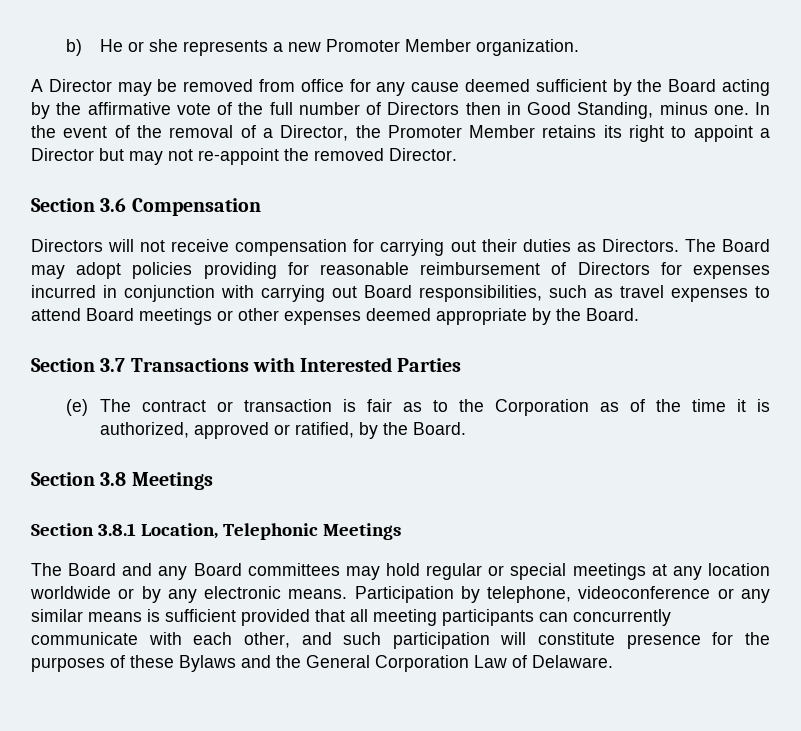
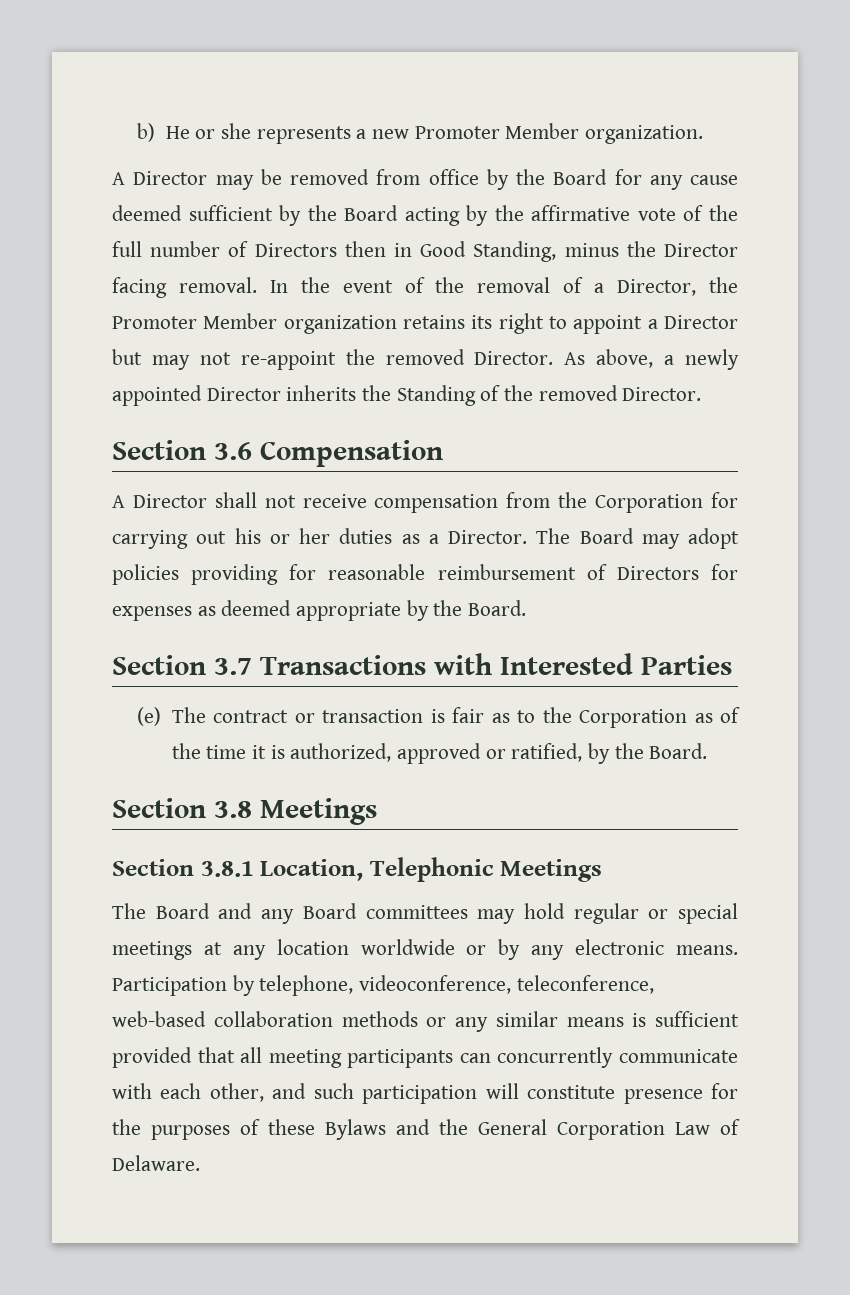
- A Director may be removed from office for any cause deemed sufficient by the Board acting by the affirmative vote of the full number of Directors then in Good Standing, minus one.
+ A Director may be removed from office by the Board for any cause deemed sufficient by the Board acting by the affirmative vote of the full number of Directors then in Good Standing, minus the Director facing removal.
- In the event of the removal of a Director, the Promoter Member retains its right to appoint a Director but may not re-appoint the removed Director.
+ In the event of the removal of a Director, the Promoter Member organization retains its right to appoint a Director but may not re-appoint the removed Director. As above, a newly appointed Director inherits the Standing of the removed Director.
  Section 3.6 Compensation
- Directors will not receive compensation for carrying out their duties as Directors.
+ A Director shall not receive compensation from the Corporation for carrying out his or her duties as a Director.
- The Board may adopt policies providing for reasonable reimbursement of Directors for expenses incurred in conjunction with carrying out Board responsibilities, such as travel expenses to attend Board meetings or other expenses deemed appropriate by the Board.
+ The Board may adopt policies providing for reasonable reimbursement of Directors for expenses as deemed appropriate by the Board.
- Participation by telephone, videoconference or any similar means is sufficient provided that all meeting participants can concurrently communicate with each other, and such participation will constitute presence for the purposes of these Bylaws and the General Corporation Law of Delaware.
+ Participation by telephone, videoconference, teleconference, web-based collaboration methods or any similar means is sufficient provided that all meeting participants can concurrently communicate with each other, and such participation will constitute presence for the purposes of these Bylaws and the General Corporation Law of Delaware.

